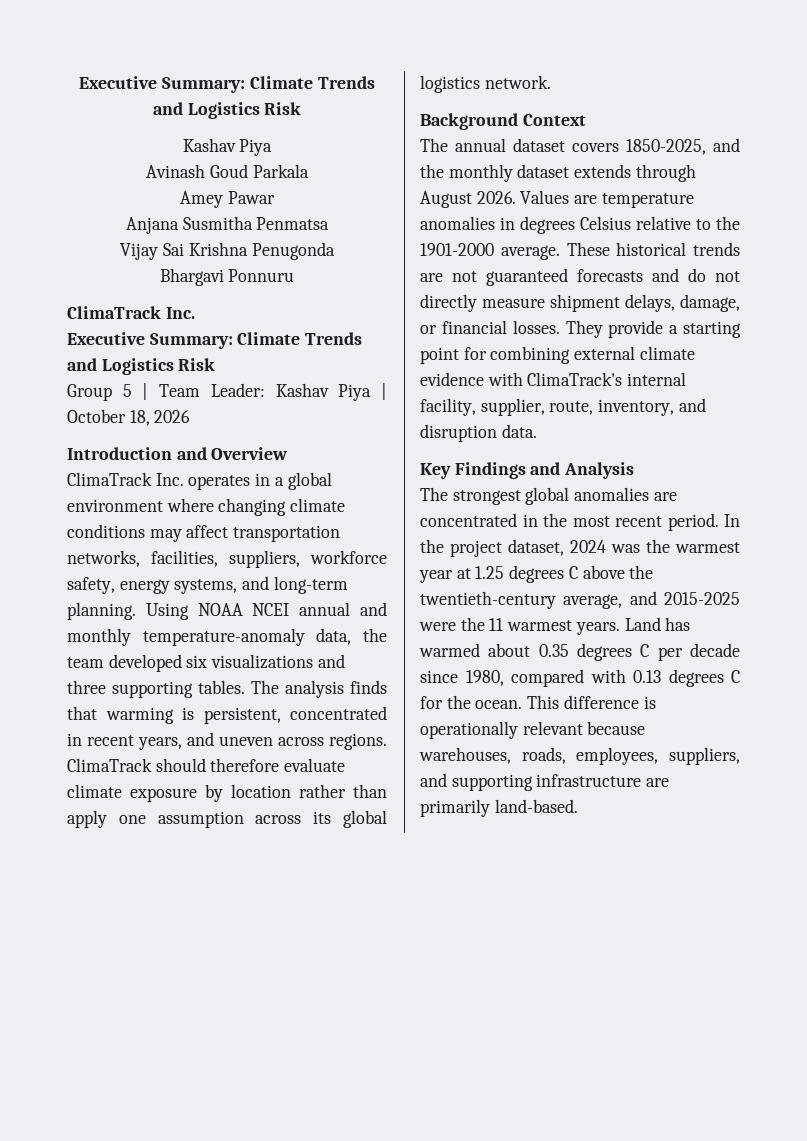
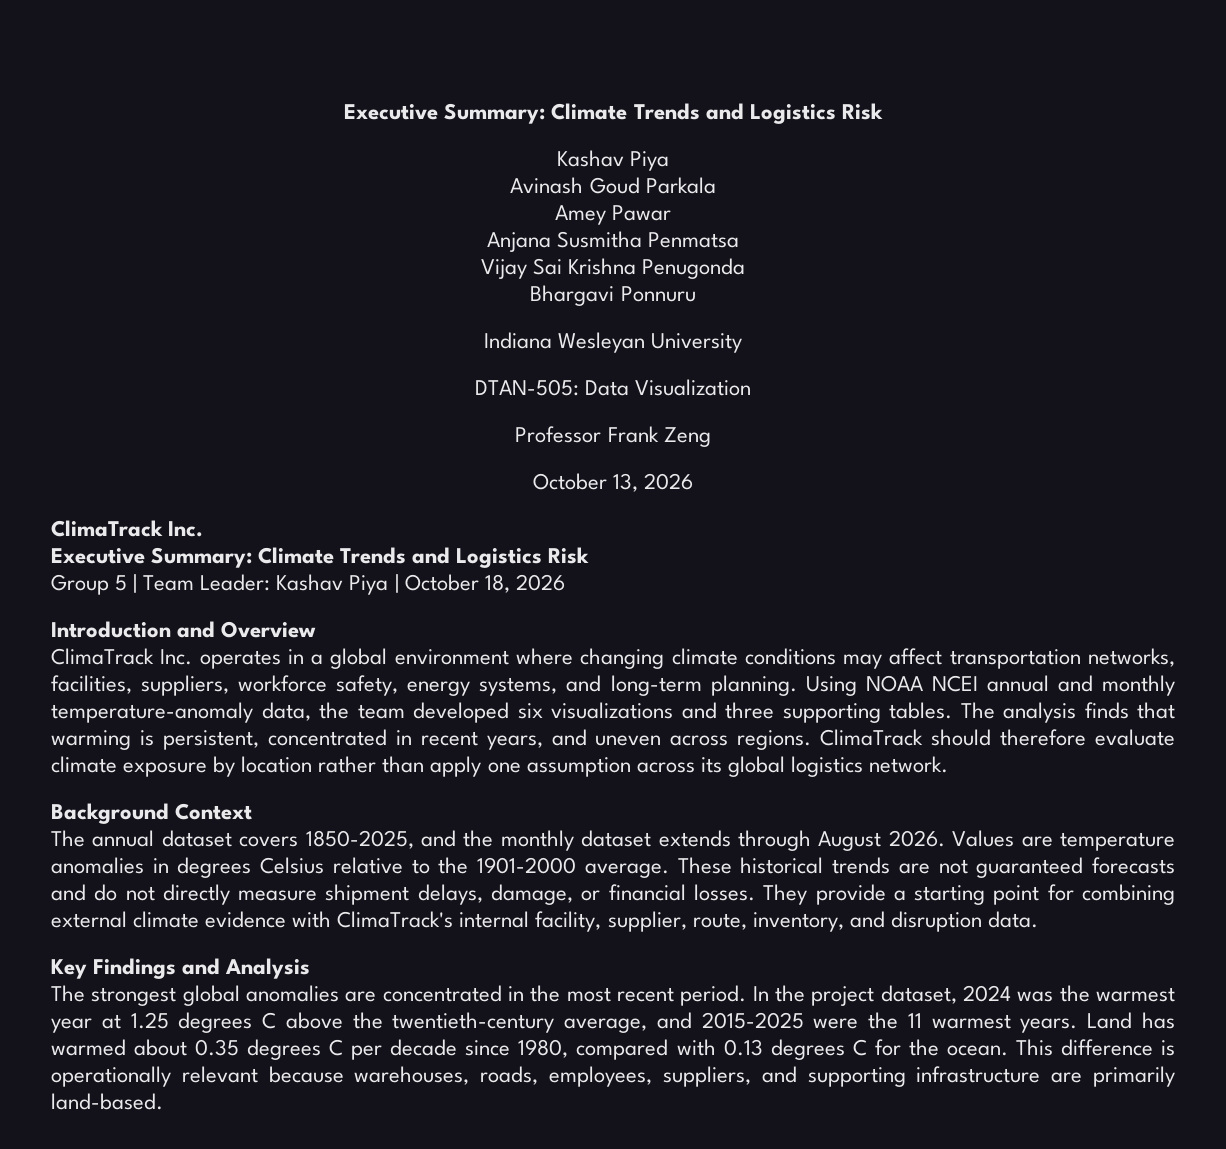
+ Indiana Wesleyan University
+ DTAN-505: Data Visualization
+ Professor Frank Zeng
+ October 13, 2026

